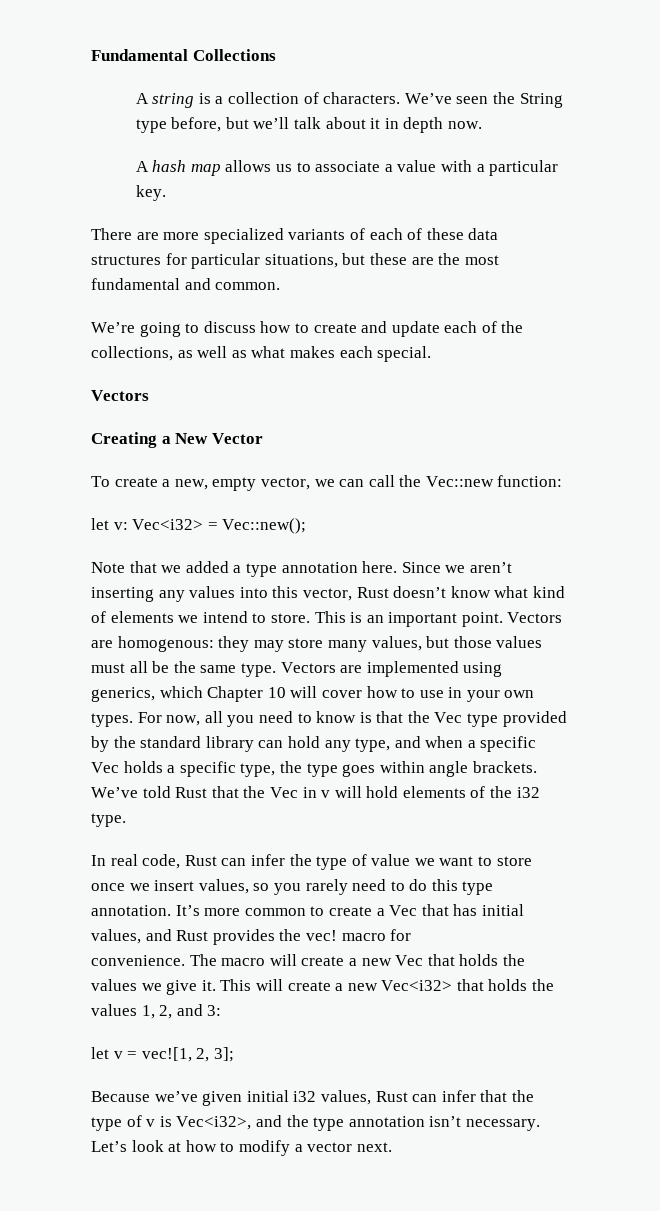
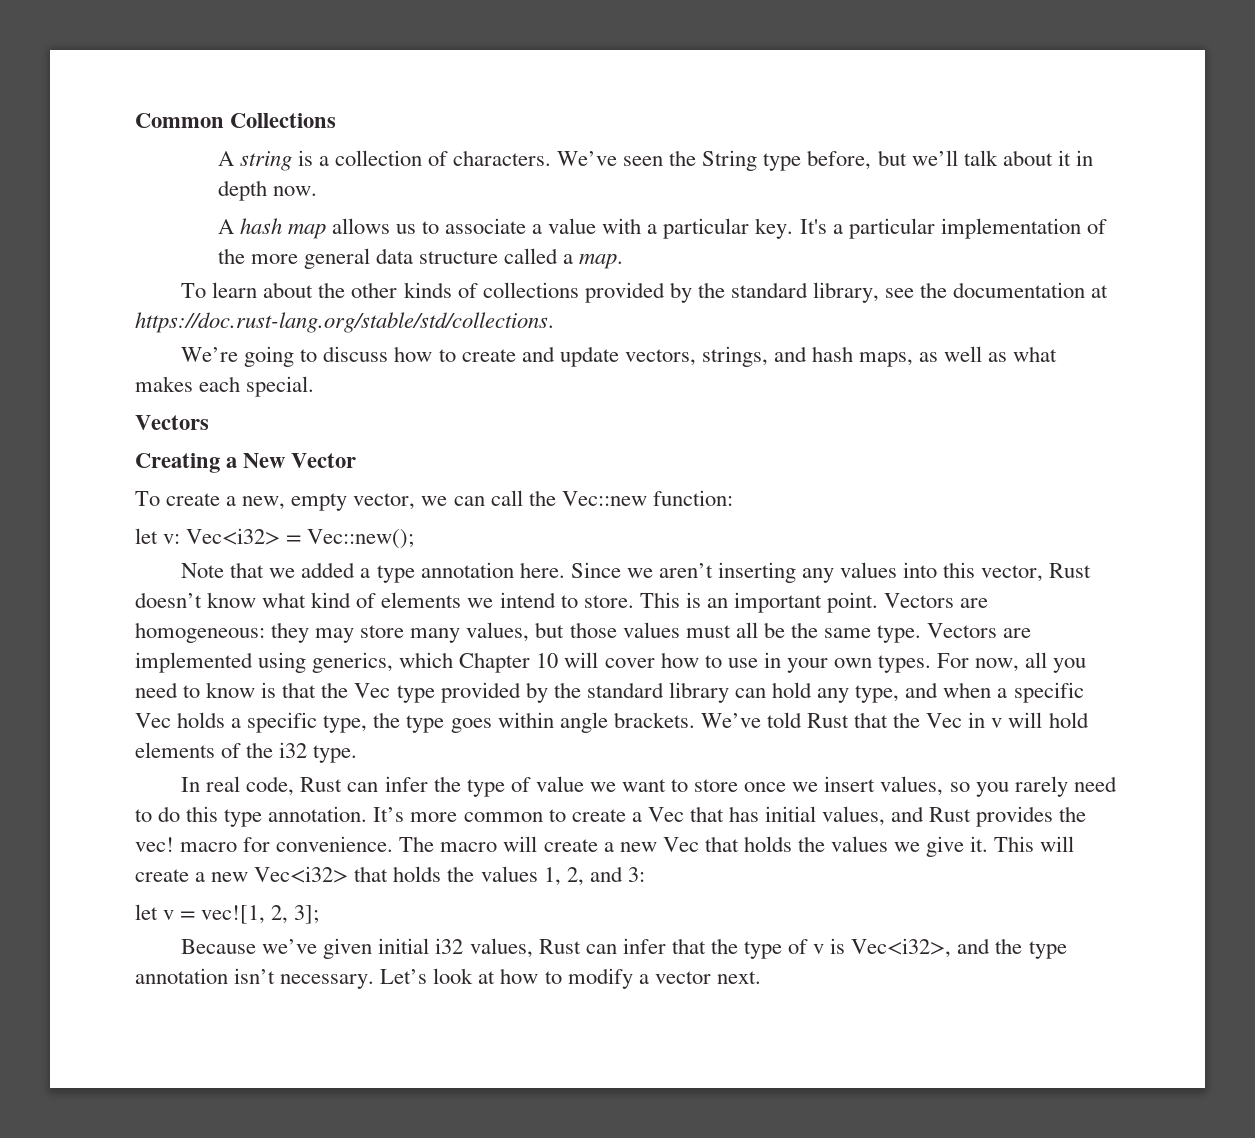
- Fundamental Collections
+ Common Collections
- A hash map allows us to associate a value with a particular key.
- There are more specialized variants of each of these data structures for particular situations, but these are the most fundamental and common.
+ A hash map allows us to associate a value with a particular key. It's a particular implementation of the more general data structure called a map.
+ To learn about the other kinds of collections provided by the standard library, see the documentation at https://doc.rust-lang.org/stable/std/collections.
- We’re going to discuss how to create and update each of the collections, as well as what makes each special.
+ We’re going to discuss how to create and update vectors, strings, and hash maps, as well as what makes each special.
- Vectors are homogenous: they may store many values, but those values must all be the same type.
+ Vectors are homogeneous: they may store many values, but those values must all be the same type.
- It’s more common to create a Vec that has initial values, and Rust provides the vec! macro for
- convenience.
+ It’s more common to create a Vec that has initial values, and Rust provides the vec! macro for convenience.

